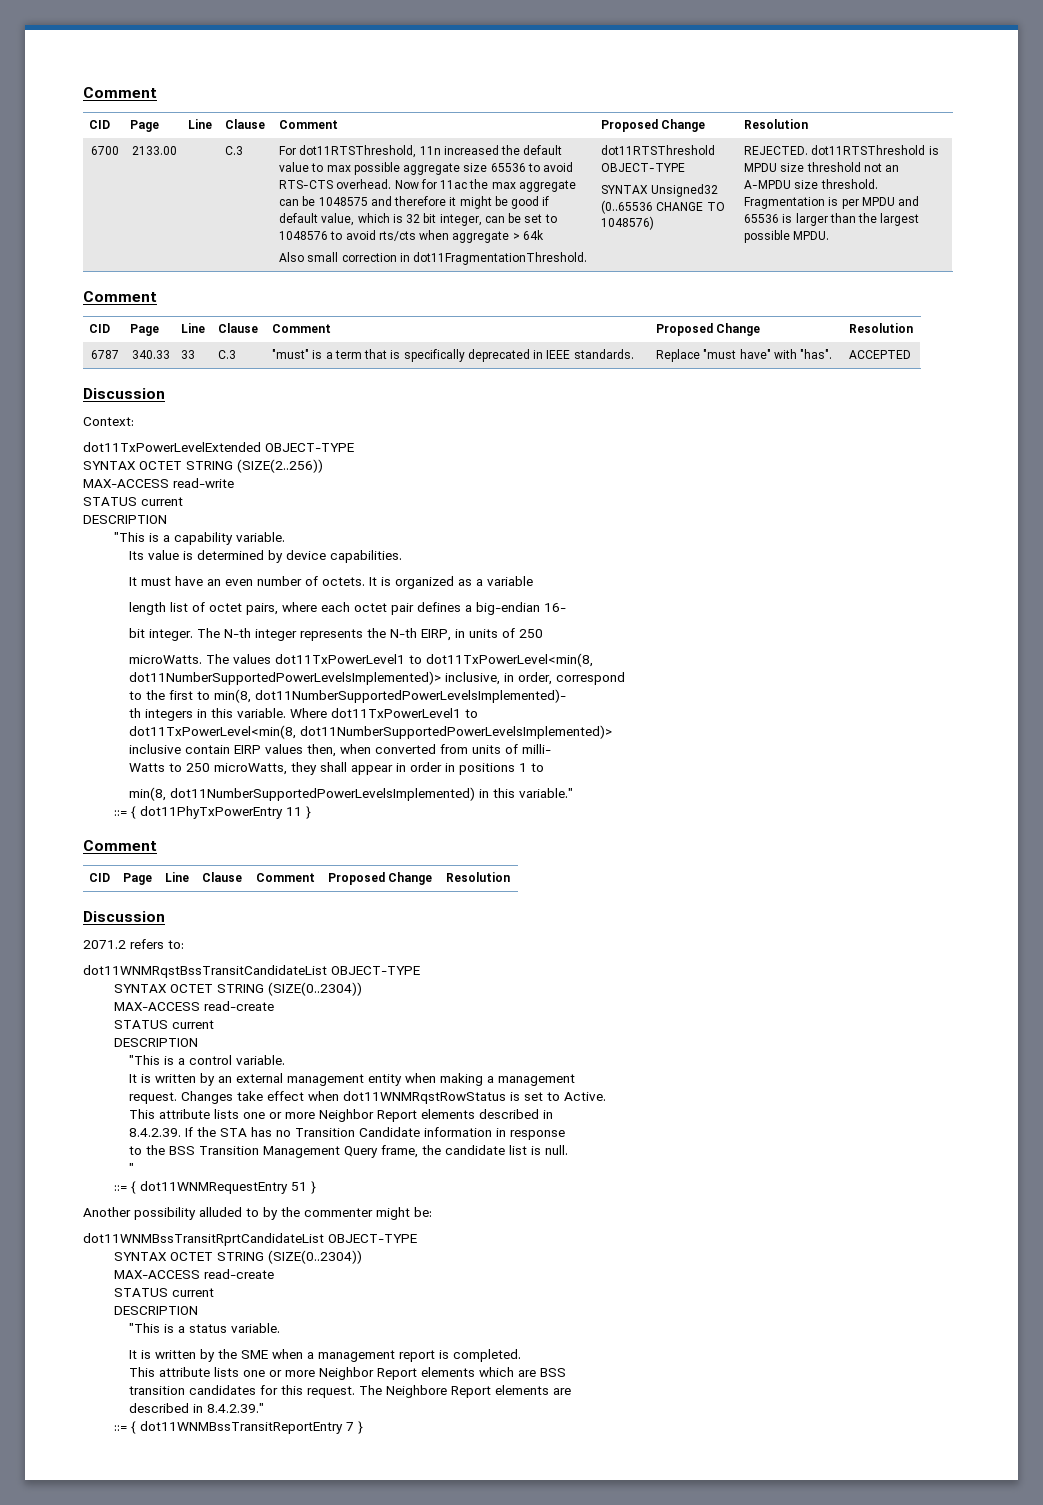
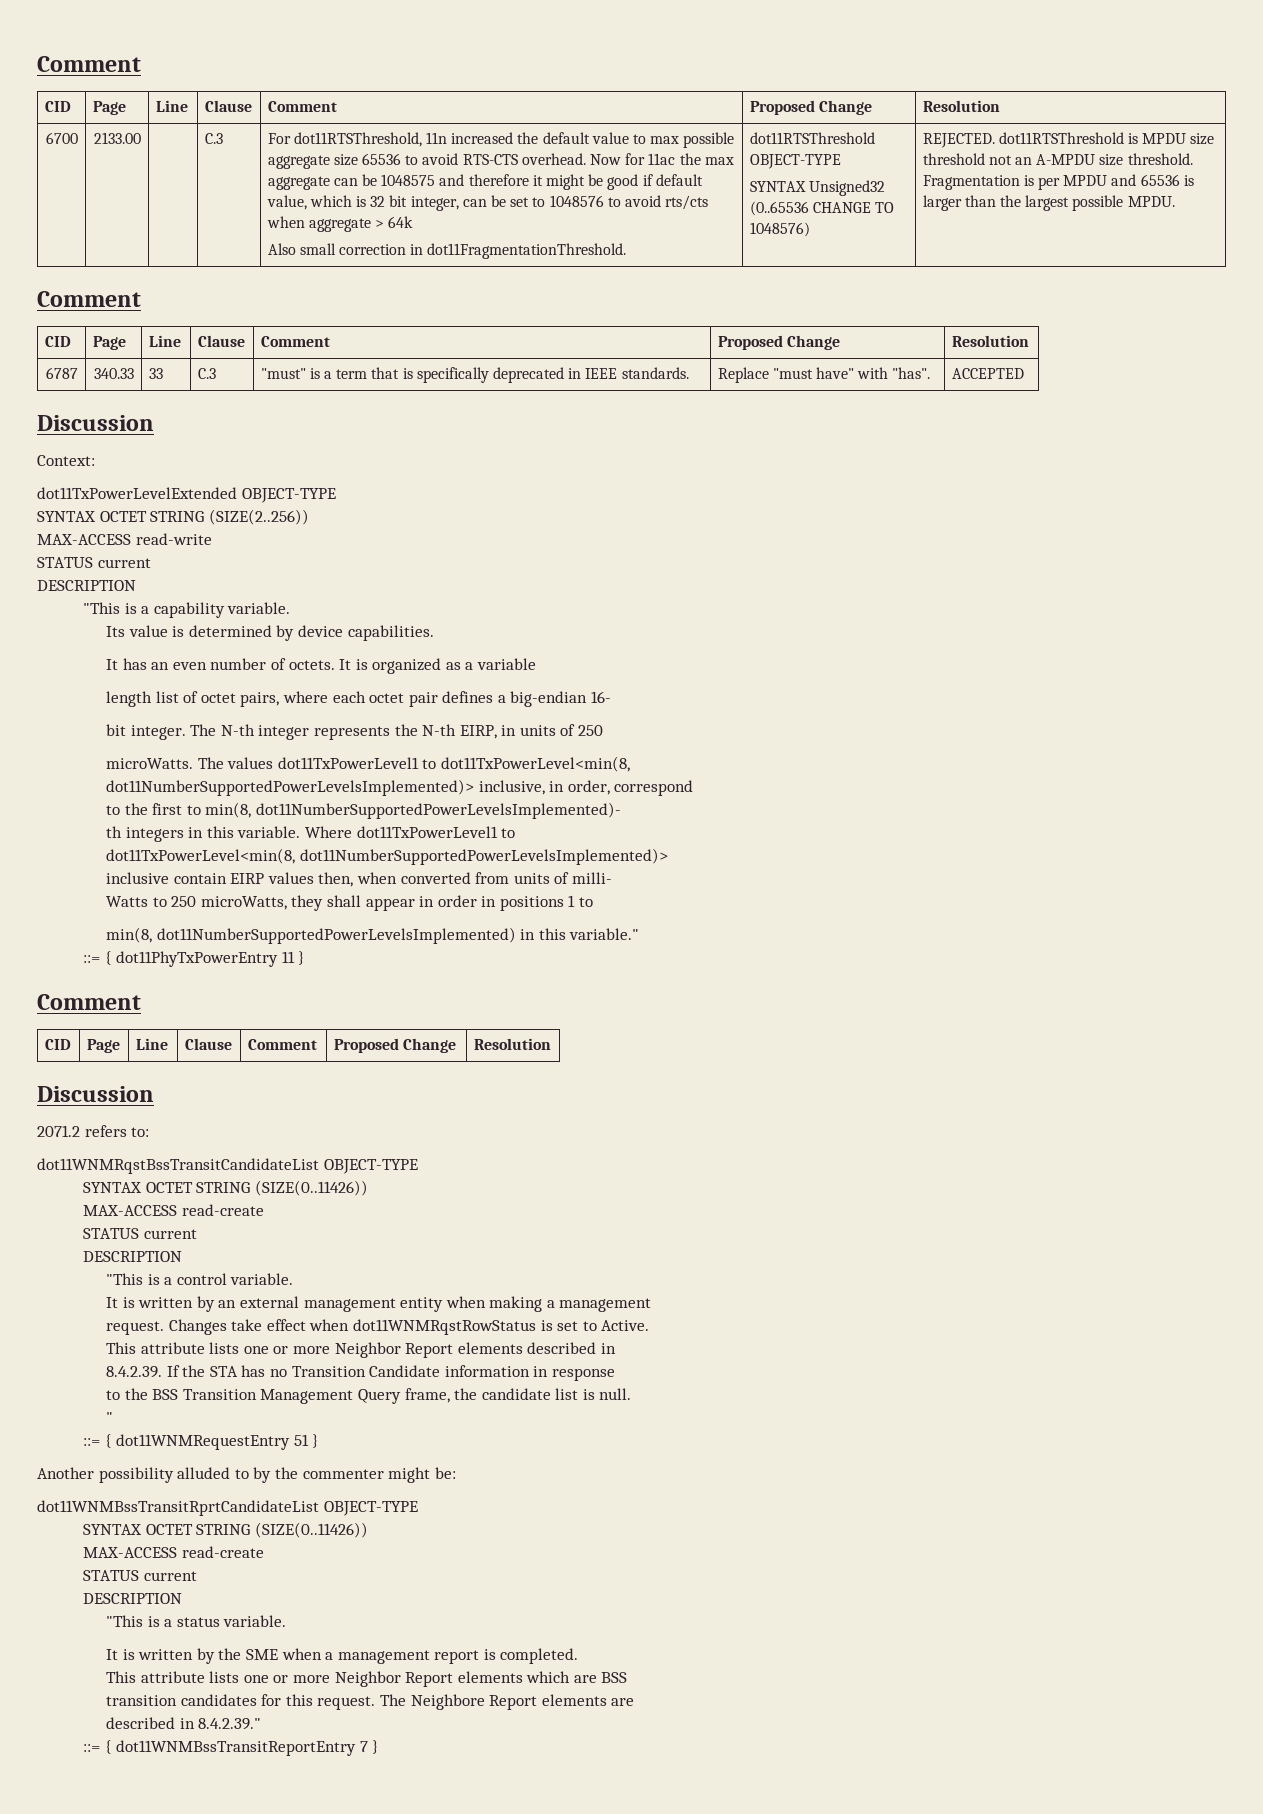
- It must have an even number of octets.
+ It has an even number of octets.
  dot11WNMRqstBssTransitCandidateList OBJECT-TYPE
- SYNTAX OCTET STRING (SIZE(0..2304))
+ SYNTAX OCTET STRING (SIZE(0..11426))
  dot11WNMBssTransitRprtCandidateList OBJECT-TYPE
- SYNTAX OCTET STRING (SIZE(0..2304))
+ SYNTAX OCTET STRING (SIZE(0..11426))

